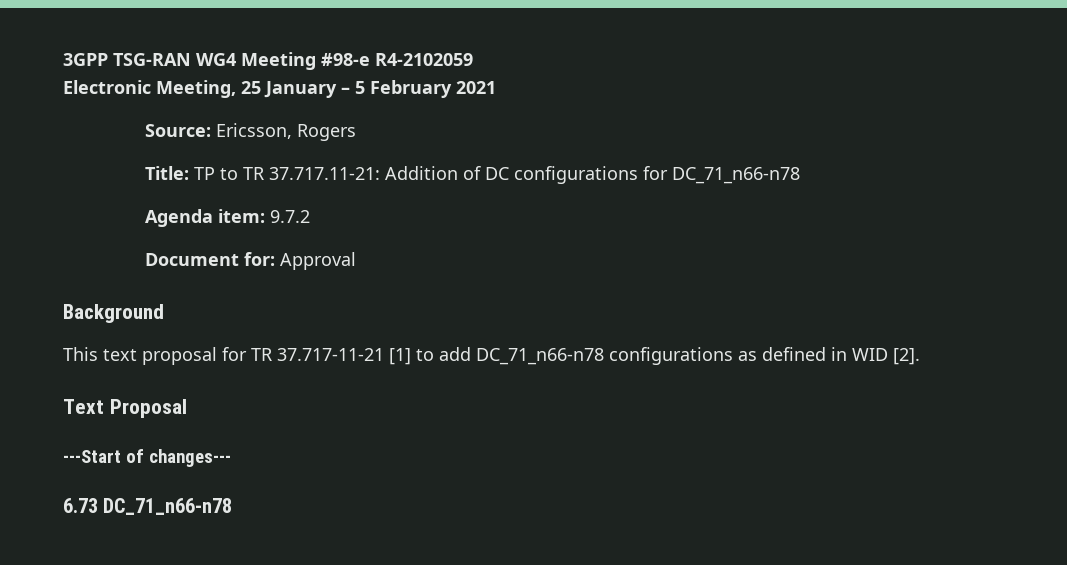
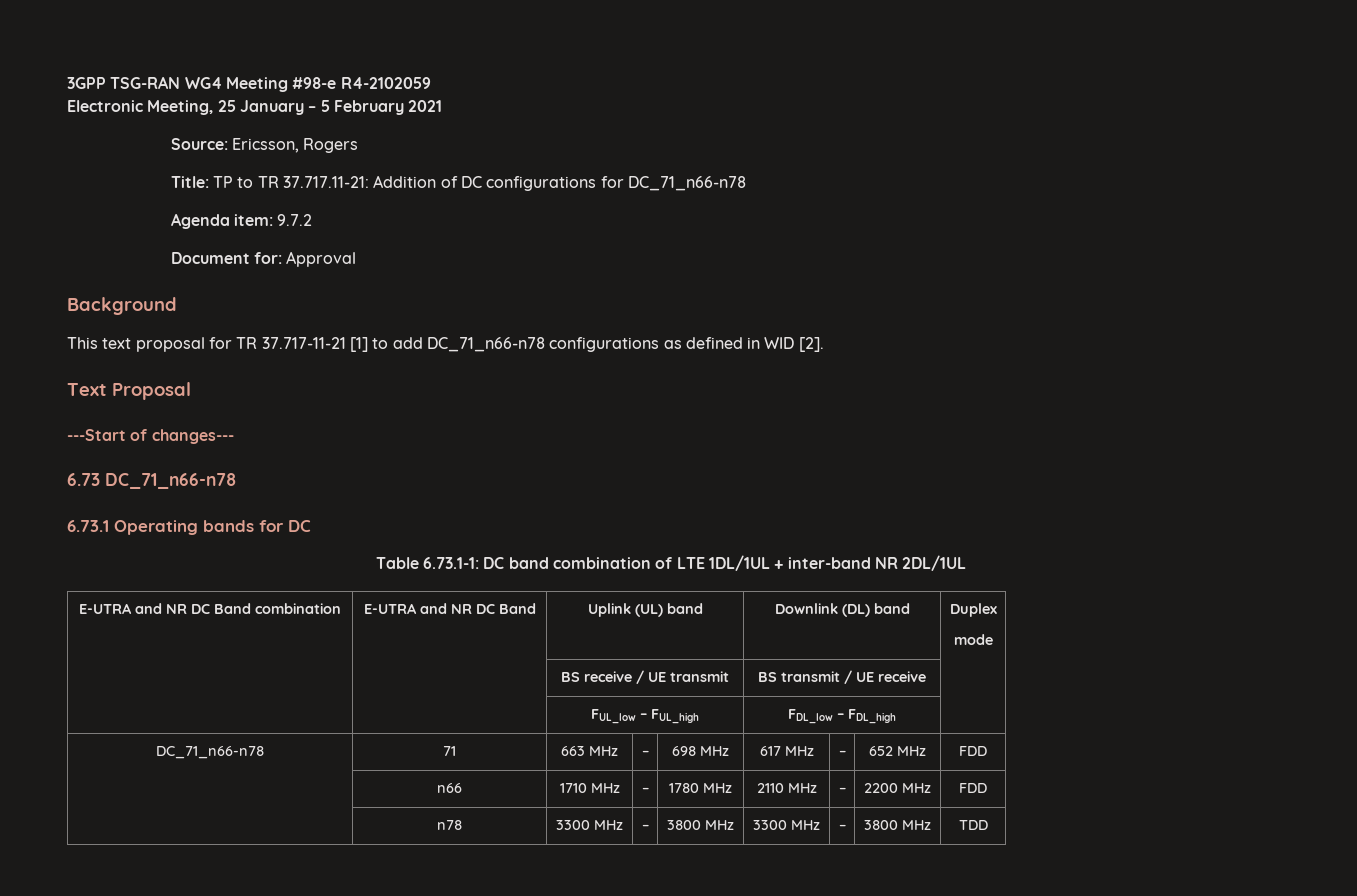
+ 6.73.1 Operating bands for DC
+ Table 6.73.1-1: DC band combination of LTE 1DL/1UL + inter-band NR 2DL/1UL
+ E-UTRA and NR DC Band combination | E-UTRA and NR DC Band | Uplink (UL) band | Downlink (DL) band | Duplex
+ mode
+ | | BS receive / UE transmit | BS transmit / UE receive |
+ | | FUL_low – FUL_high | FDL_low – FDL_high |
+ DC_71_n66-n78 | 71 | 663 MHz | – | 698 MHz | 617 MHz | – | 652 MHz | FDD
+ | n66 | 1710 MHz | – | 1780 MHz | 2110 MHz | – | 2200 MHz | FDD
+ | n78 | 3300 MHz | – | 3800 MHz | 3300 MHz | – | 3800 MHz | TDD

